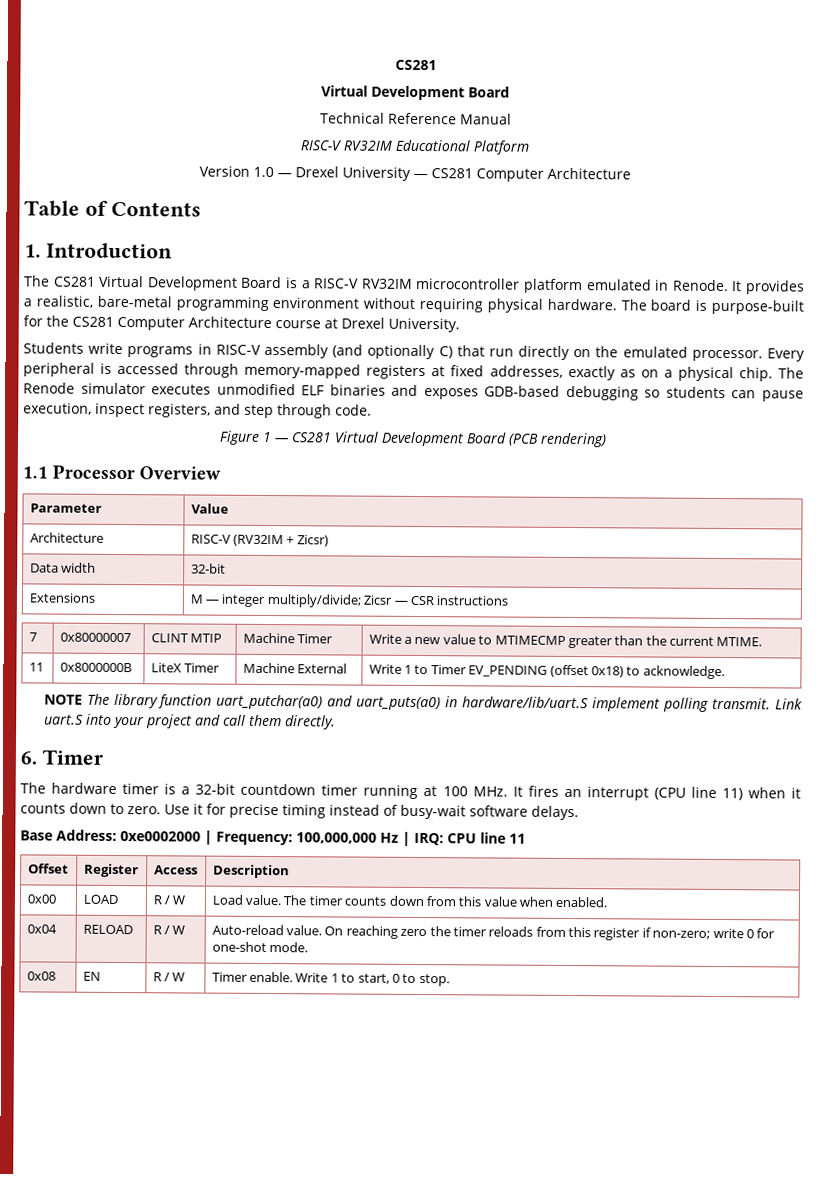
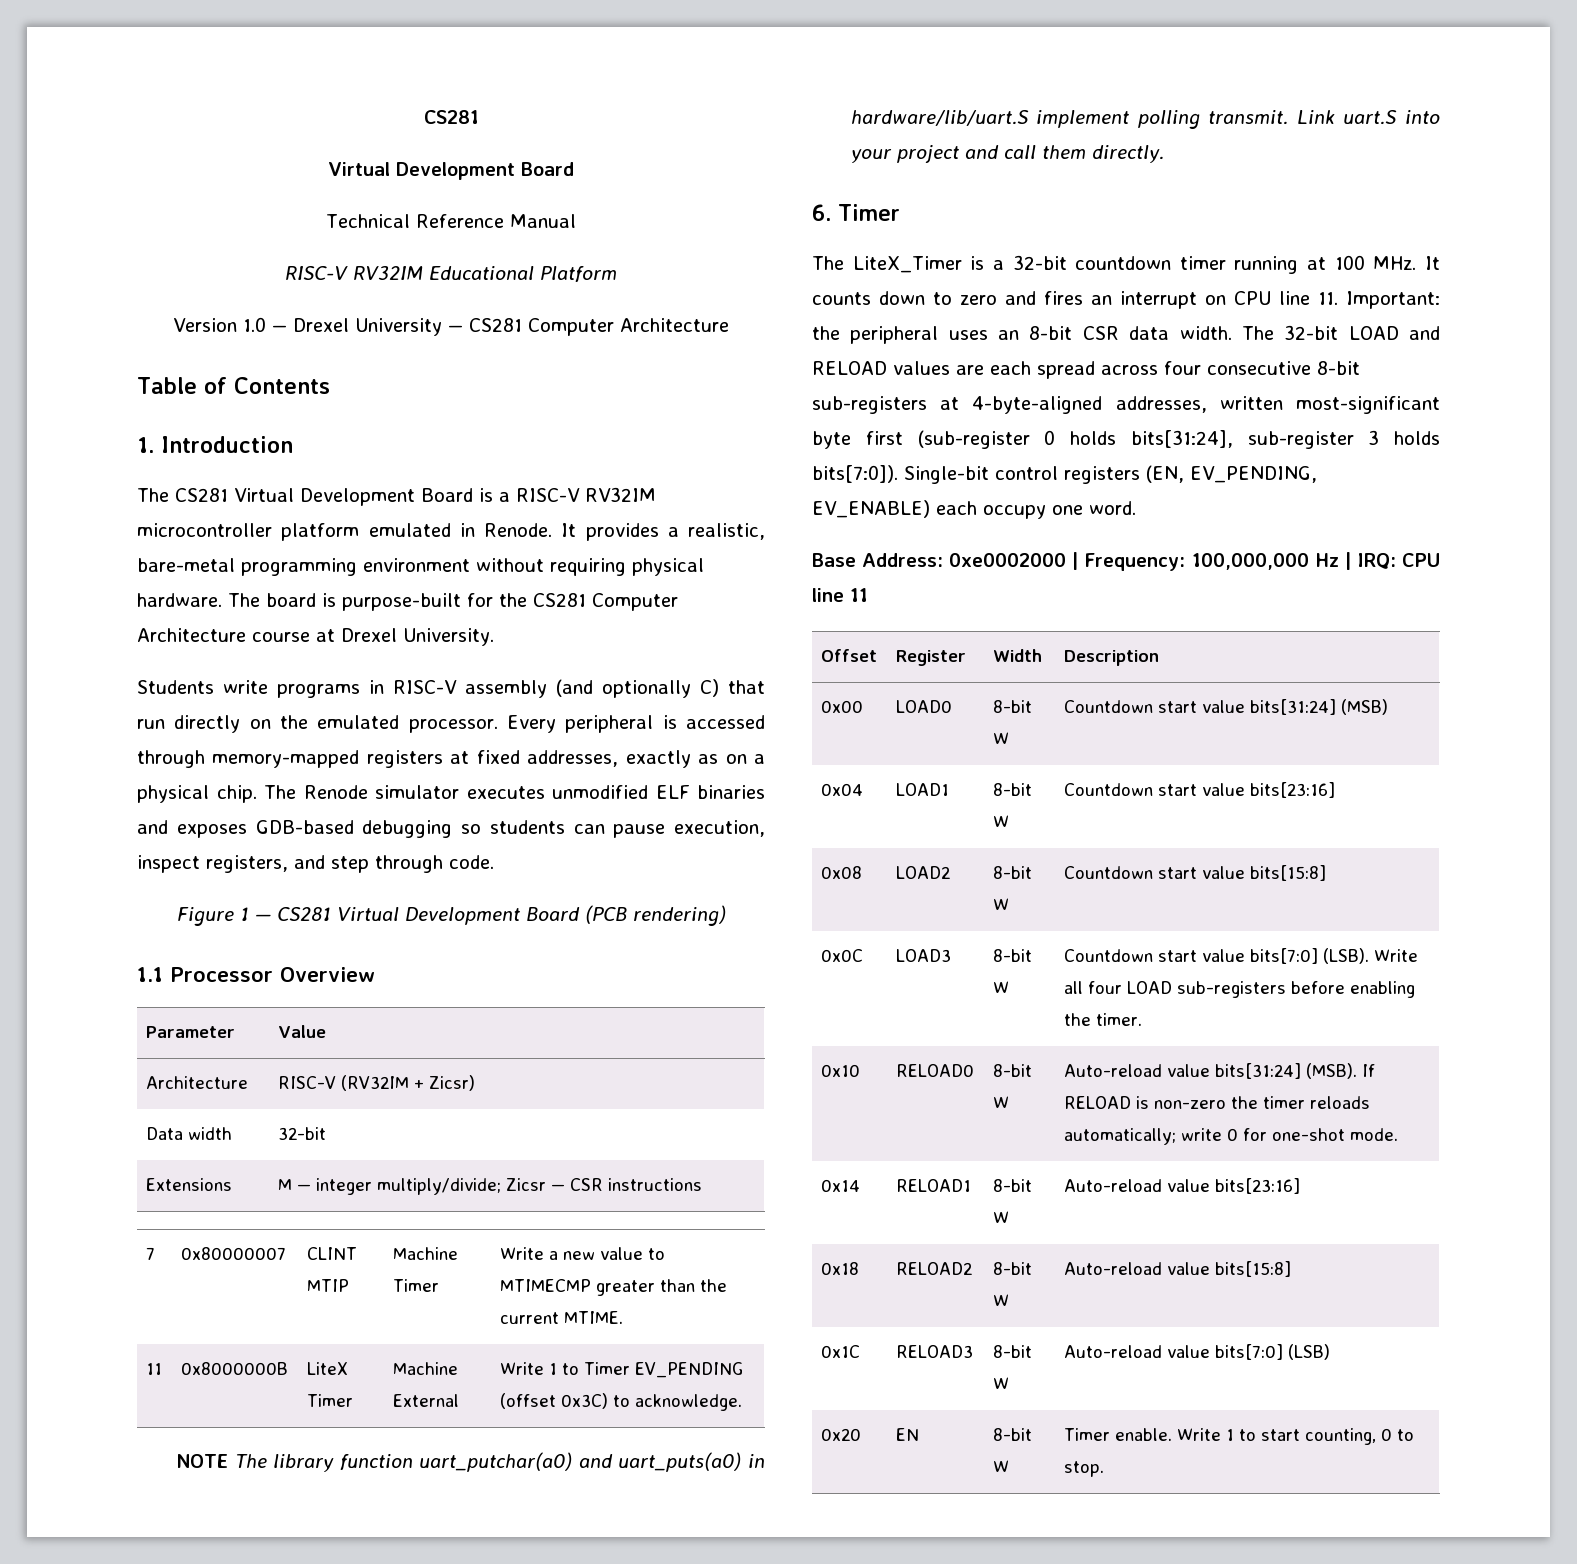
- 11 | 0x8000000B | LiteX Timer | Machine External | Write 1 to Timer EV_PENDING (offset 0x18) to acknowledge.
+ 11 | 0x8000000B | LiteX Timer | Machine External | Write 1 to Timer EV_PENDING (offset 0x3C) to acknowledge.
- The hardware timer is a 32-bit countdown timer running at 100 MHz. It fires an interrupt (CPU line 11) when it counts down to zero. Use it for precise timing instead of busy-wait software delays.
+ The LiteX_Timer is a 32-bit countdown timer running at 100 MHz. It counts down to zero and fires an interrupt on CPU line 11. Important: the peripheral uses an 8-bit CSR data width. The 32-bit LOAD and RELOAD values are each spread across four consecutive 8-bit sub-registers at 4-byte-aligned addresses, written most-significant byte first (sub-register 0 holds bits[31:24], sub-register 3 holds bits[7:0]). Single-bit control registers (EN, EV_PENDING, EV_ENABLE) each occupy one word.
- Offset | Register | Access | Description
+ Offset | Register | Width | Description
- 0x00 | LOAD | R / W | Load value. The timer counts down from this value when enabled.
- 0x04 | RELOAD | R / W | Auto-reload value. On reaching zero the timer reloads from this register if non-zero; write 0 for one-shot mode.
+ 0x00 | LOAD0 | 8-bit W | Countdown start value bits[31:24] (MSB)
+ 0x04 | LOAD1 | 8-bit W | Countdown start value bits[23:16]
+ 0x08 | LOAD2 | 8-bit W | Countdown start value bits[15:8]
+ 0x0C | LOAD3 | 8-bit W | Countdown start value bits[7:0] (LSB). Write all four LOAD sub-registers before enabling the timer.
+ 0x10 | RELOAD0 | 8-bit W | Auto-reload value bits[31:24] (MSB). If RELOAD is non-zero the timer reloads automatically; write 0 for one-shot mode.
- 0x08 | EN | R / W | Timer enable. Write 1 to start, 0 to stop.
+ 0x14 | RELOAD1 | 8-bit W | Auto-reload value bits[23:16]
+ 0x18 | RELOAD2 | 8-bit W | Auto-reload value bits[15:8]
+ 0x1C | RELOAD3 | 8-bit W | Auto-reload value bits[7:0] (LSB)
+ 0x20 | EN | 8-bit W | Timer enable. Write 1 to start counting, 0 to stop.

